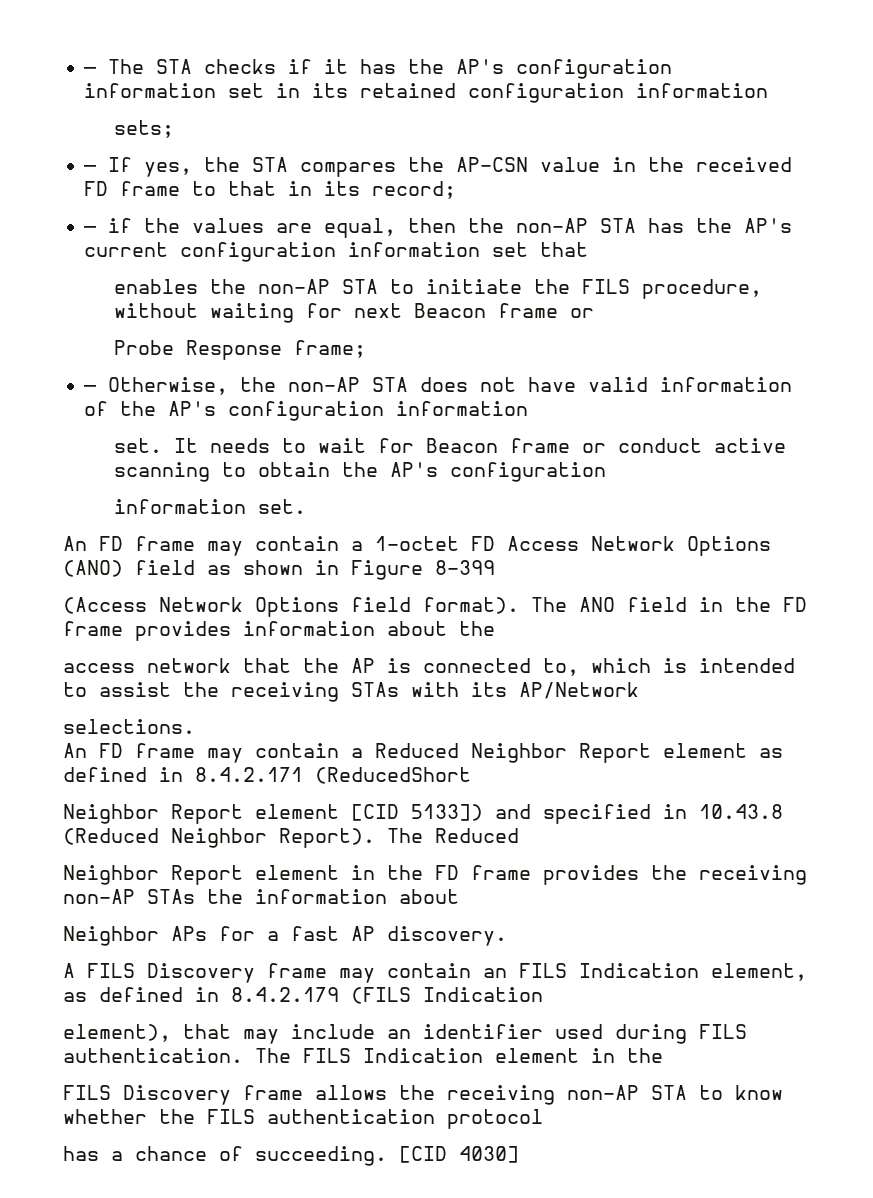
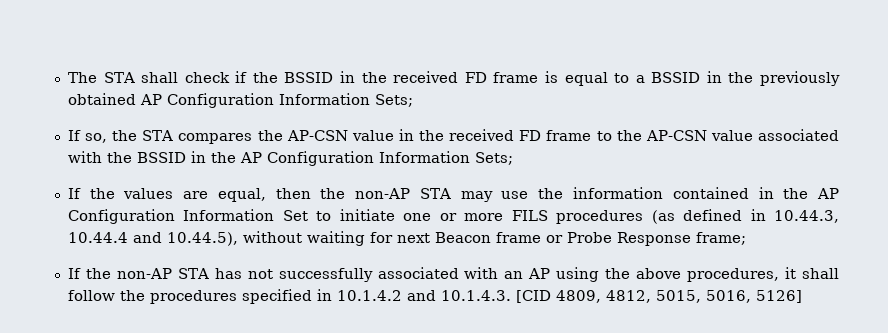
- — The STA checks if it has the AP's configuration information set in its retained configuration information
- sets;
- — If yes, the STA compares the AP-CSN value in the received FD frame to that in its record;
- — if the values are equal, then the non-AP STA has the AP's current configuration information set that
- enables the non-AP STA to initiate the FILS procedure, without waiting for next Beacon frame or
- Probe Response frame;
+ The STA shall check if the BSSID in the received FD frame is equal to a BSSID in the previously obtained AP Configuration Information Sets;
+ If so, the STA compares the AP-CSN value in the received FD frame to the AP-CSN value associated with the BSSID in the AP Configuration Information Sets;
+ If the values are equal, then the non-AP STA may use the information contained in the AP Configuration Information Set to initiate one or more FILS procedures (as defined in 10.44.3, 10.44.4 and 10.44.5), without waiting for next Beacon frame or Probe Response frame;
- — Otherwise, the non-AP STA does not have valid information of the AP's configuration information
- set. It needs to wait for Beacon frame or conduct active scanning to obtain the AP's configuration
- information set.
- An FD frame may contain a 1-octet FD Access Network Options (ANO) field as shown in Figure 8-399
- (Access Network Options field format). The ANO field in the FD frame provides information about the
- access network that the AP is connected to, which is intended to assist the receiving STAs with its AP/Network
- selections.
- An FD frame may contain a Reduced Neighbor Report element as defined in 8.4.2.171 (ReducedShort
- Neighbor Report element [CID 5133]) and specified in 10.43.8 (Reduced Neighbor Report). The Reduced
- Neighbor Report element in the FD frame provides the receiving non-AP STAs the information about
- Neighbor APs for a fast AP discovery.
- A FILS Discovery frame may contain an FILS Indication element, as defined in 8.4.2.179 (FILS Indication
- element), that may include an identifier used during FILS authentication. The FILS Indication element in the
- FILS Discovery frame allows the receiving non-AP STA to know whether the FILS authentication protocol
- has a chance of succeeding. [CID 4030]
+ If the non-AP STA has not successfully associated with an AP using the above procedures, it shall follow the procedures specified in 10.1.4.2 and 10.1.4.3. [CID 4809, 4812, 5015, 5016, 5126]

